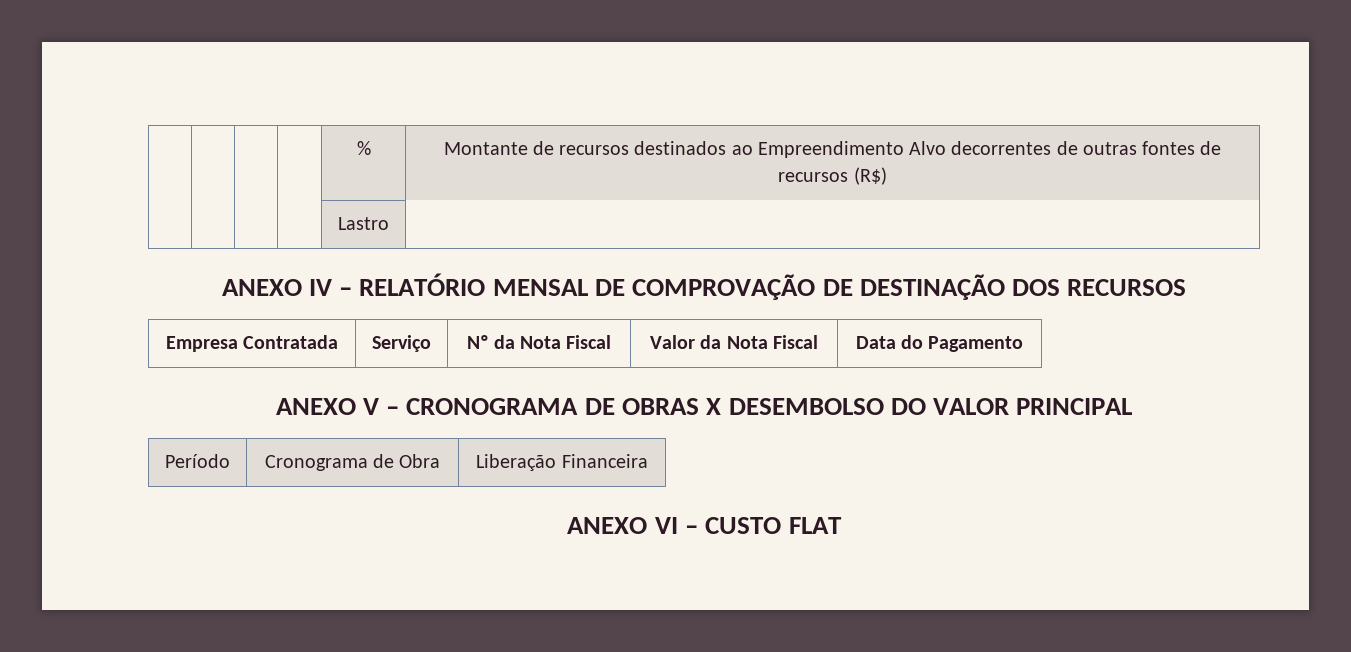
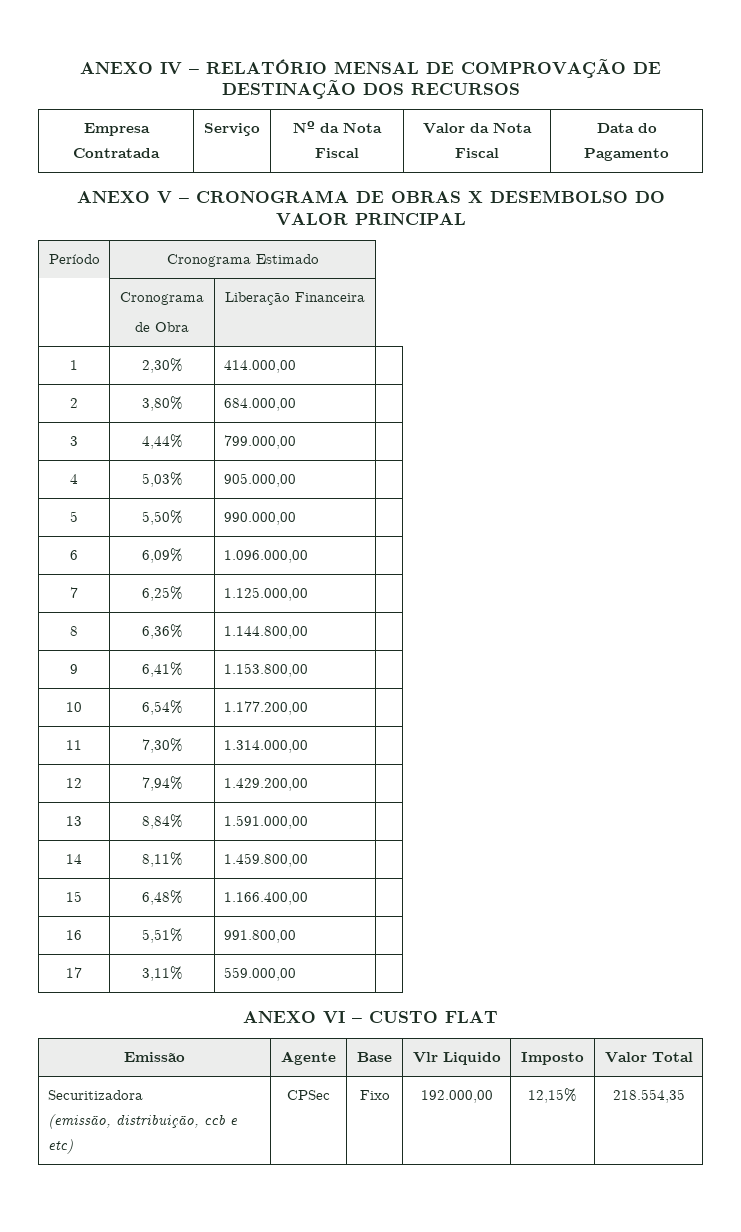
- | | | | % | Montante de recursos destinados ao Empreendimento Alvo decorrentes de outras fontes de recursos (R$)
- | | | | Lastro |
- Período | Cronograma de Obra | Liberação Financeira
+ Período | Cronograma Estimado
+ | Cronograma
+ de Obra | Liberação Financeira
+ 1 | 2,30% | 414.000,00 |
+ 2 | 3,80% | 684.000,00 |
+ 3 | 4,44% | 799.000,00 |
+ 4 | 5,03% | 905.000,00 |
+ 5 | 5,50% | 990.000,00 |
+ 6 | 6,09% | 1.096.000,00 |
+ 7 | 6,25% | 1.125.000,00 |
+ 8 | 6,36% | 1.144.800,00 |
+ 9 | 6,41% | 1.153.800,00 |
+ 10 | 6,54% | 1.177.200,00 |
+ 11 | 7,30% | 1.314.000,00 |
+ 12 | 7,94% | 1.429.200,00 |
+ 13 | 8,84% | 1.591.000,00 |
+ 14 | 8,11% | 1.459.800,00 |
+ 15 | 6,48% | 1.166.400,00 |
+ 16 | 5,51% | 991.800,00 |
+ 17 | 3,11% | 559.000,00 |
+ Emissão | Agente | Base | Vlr Liquido | Imposto | Valor Total
+ Securitizadora
+ (emissão, distribuição, ccb e etc) | CPSec | Fixo | 192.000,00 | 12,15% | 218.554,35

